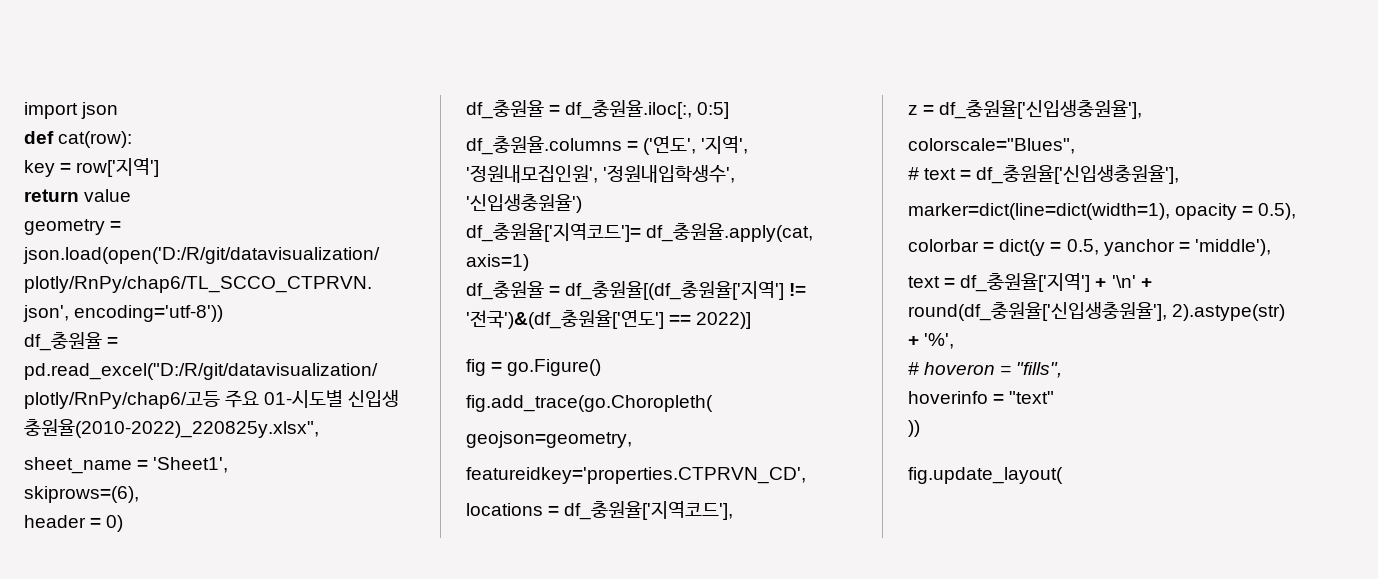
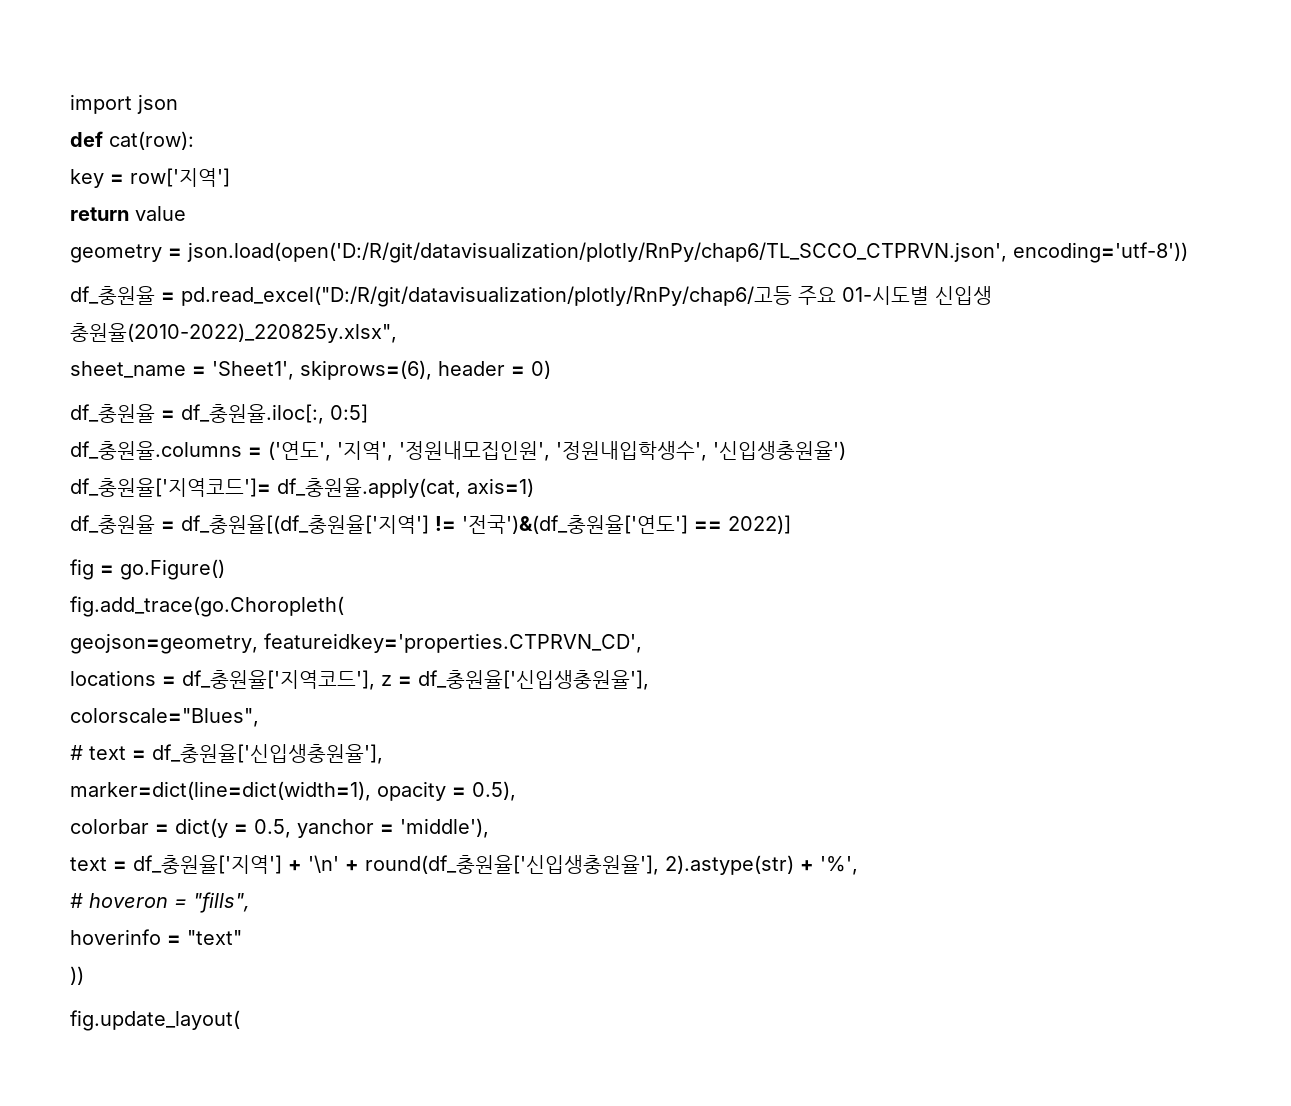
- sheet_name = 'Sheet1',
- skiprows=(6),
- header = 0)
+ sheet_name = 'Sheet1', skiprows=(6), header = 0)
- geojson=geometry,
- featureidkey='properties.CTPRVN_CD',
+ geojson=geometry, featureidkey='properties.CTPRVN_CD',
- locations = df_충원율['지역코드'],
- z = df_충원율['신입생충원율'],
+ locations = df_충원율['지역코드'], z = df_충원율['신입생충원율'],

